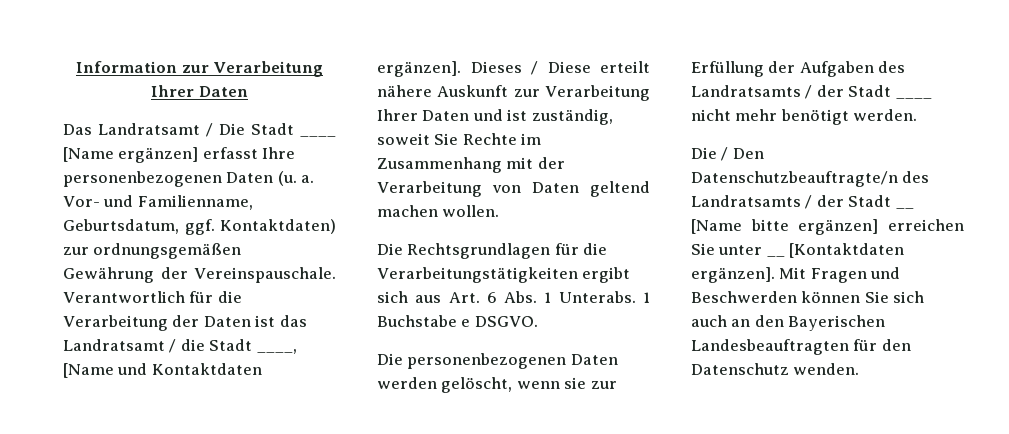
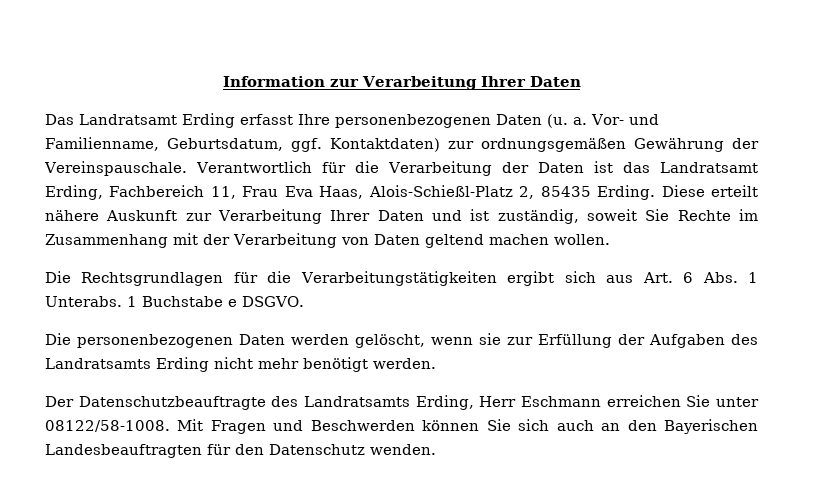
- Das Landratsamt / Die Stadt ____ [Name ergänzen] erfasst Ihre personenbezogenen Daten (u. a.
+ Das Landratsamt Erding erfasst Ihre personenbezogenen Daten (u. a.
- Verantwortlich für die Verarbeitung der Daten ist das Landratsamt / die Stadt ____, [Name und Kontaktdaten ergänzen]. Dieses / Diese erteilt nähere Auskunft zur Verarbeitung Ihrer Daten und ist zuständig, soweit Sie Rechte im Zusammenhang mit der Verarbeitung von Daten geltend machen wollen.
+ Verantwortlich für die Verarbeitung der Daten ist das Landratsamt Erding, Fachbereich 11, Frau Eva Haas, Alois-Schießl-Platz 2, 85435 Erding. Diese erteilt nähere Auskunft zur Verarbeitung Ihrer Daten und ist zuständig, soweit Sie Rechte im Zusammenhang mit der Verarbeitung von Daten geltend machen wollen.
- Die personenbezogenen Daten werden gelöscht, wenn sie zur Erfüllung der Aufgaben des Landratsamts / der Stadt ____ nicht mehr benötigt werden.
+ Die personenbezogenen Daten werden gelöscht, wenn sie zur Erfüllung der Aufgaben des Landratsamts Erding nicht mehr benötigt werden.
- Die / Den Datenschutzbeauftragte/n des Landratsamts / der Stadt __ [Name bitte ergänzen] erreichen Sie unter __ [Kontaktdaten ergänzen].
+ Der Datenschutzbeauftragte des Landratsamts Erding, Herr Eschmann erreichen Sie unter 08122/58-1008.

